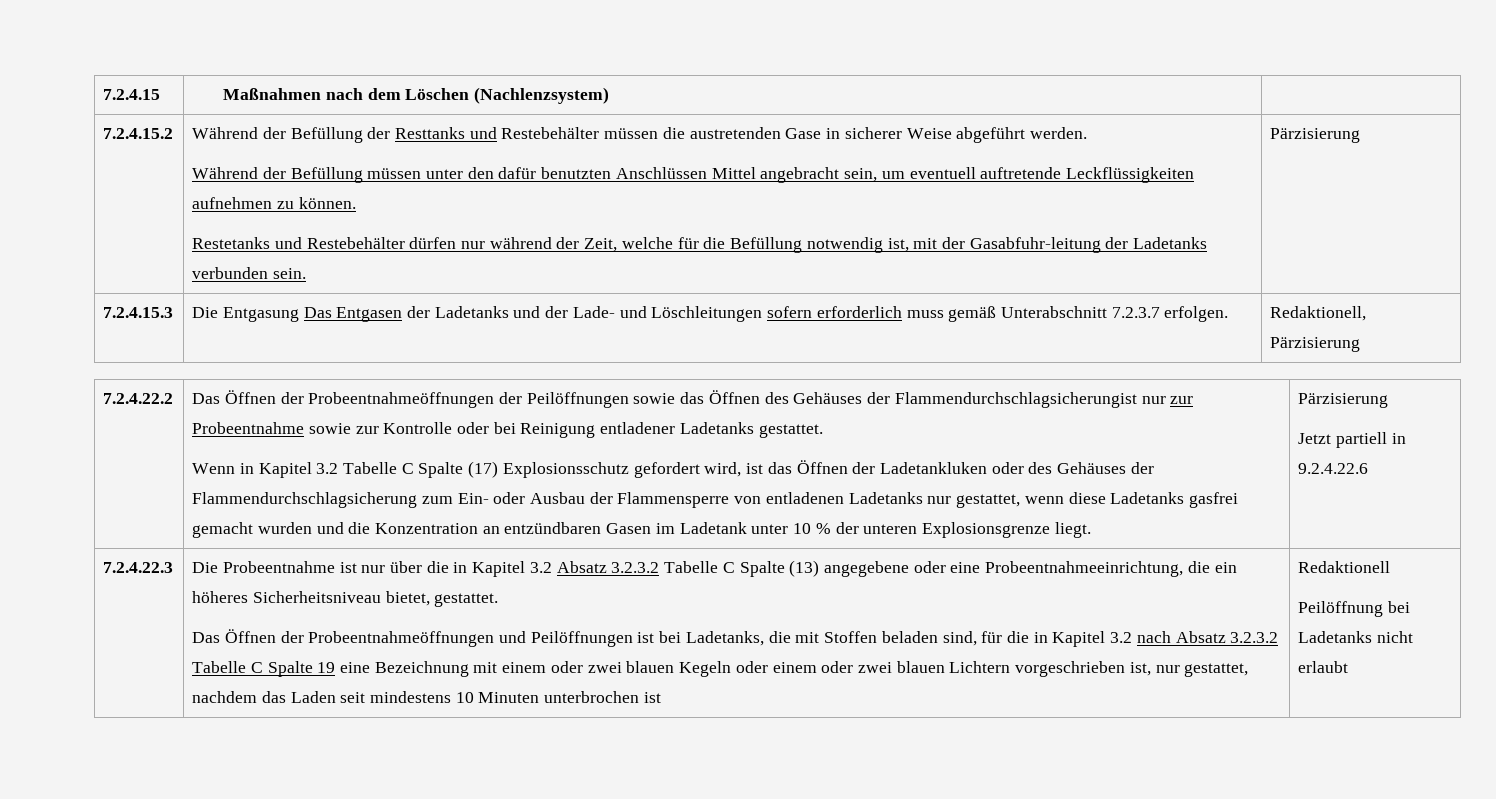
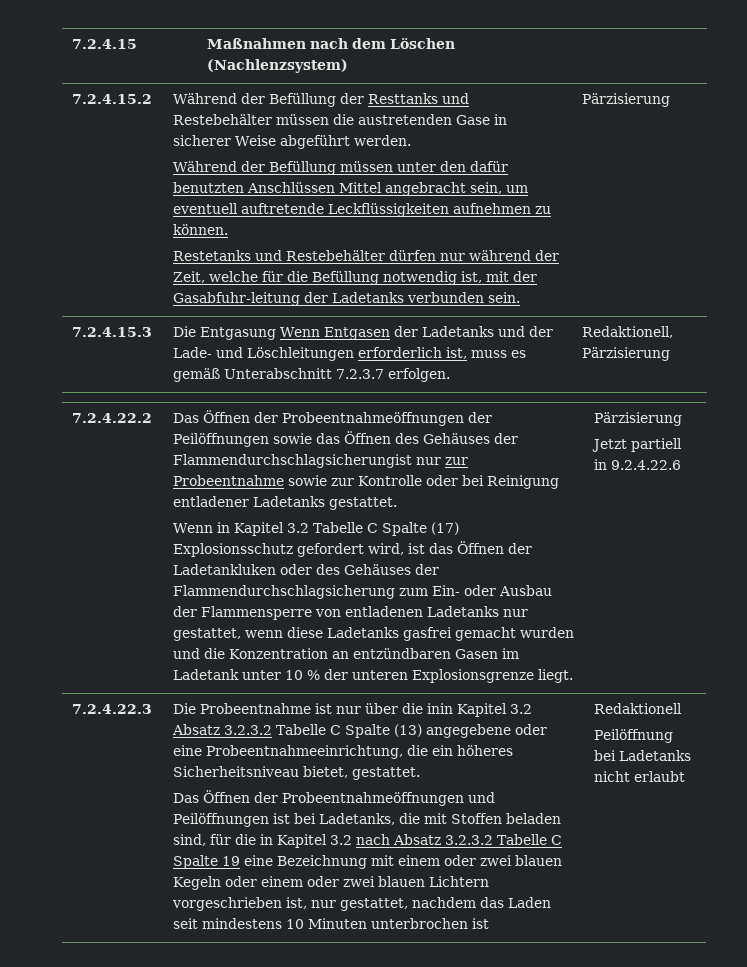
- 7.2.4.15.3 | Die Entgasung Das Entgasen der Ladetanks und der Lade- und Löschleitungen sofern erforderlich muss gemäß Unterabschnitt 7.2.3.7 erfolgen. | Redaktionell, Pärzisierung
+ 7.2.4.15.3 | Die Entgasung Wenn Entgasen der Ladetanks und der Lade- und Löschleitungen erforderlich ist, muss es gemäß Unterabschnitt 7.2.3.7 erfolgen. | Redaktionell, Pärzisierung
- Die Probeentnahme ist nur über die in Kapitel 3.2 Absatz 3.2.3.2 Tabelle C Spalte (13) angegebene oder eine Probeentnahmeeinrichtung, die ein höheres Sicherheitsniveau bietet, gestattet.
+ Die Probeentnahme ist nur über die inin Kapitel 3.2 Absatz 3.2.3.2 Tabelle C Spalte (13) angegebene oder eine Probeentnahmeeinrichtung, die ein höheres Sicherheitsniveau bietet, gestattet.

